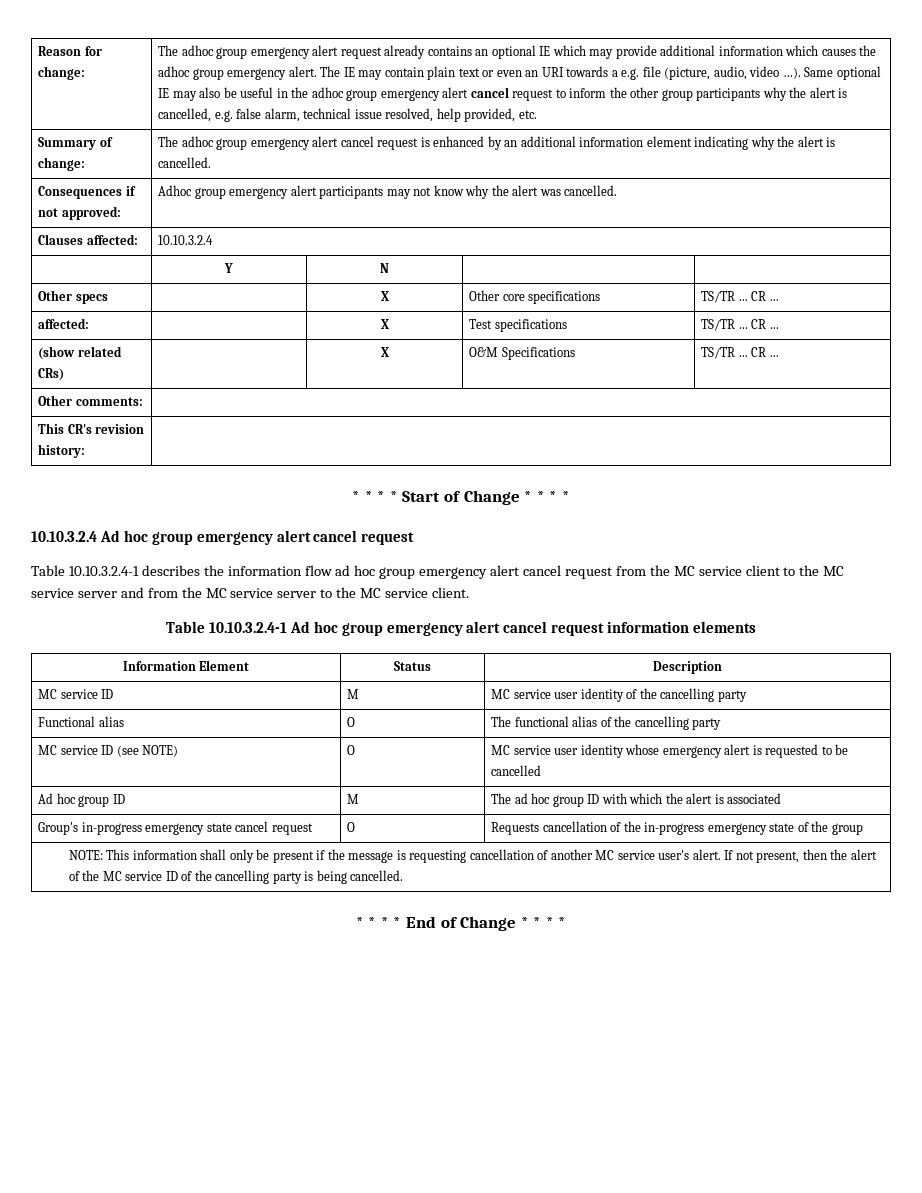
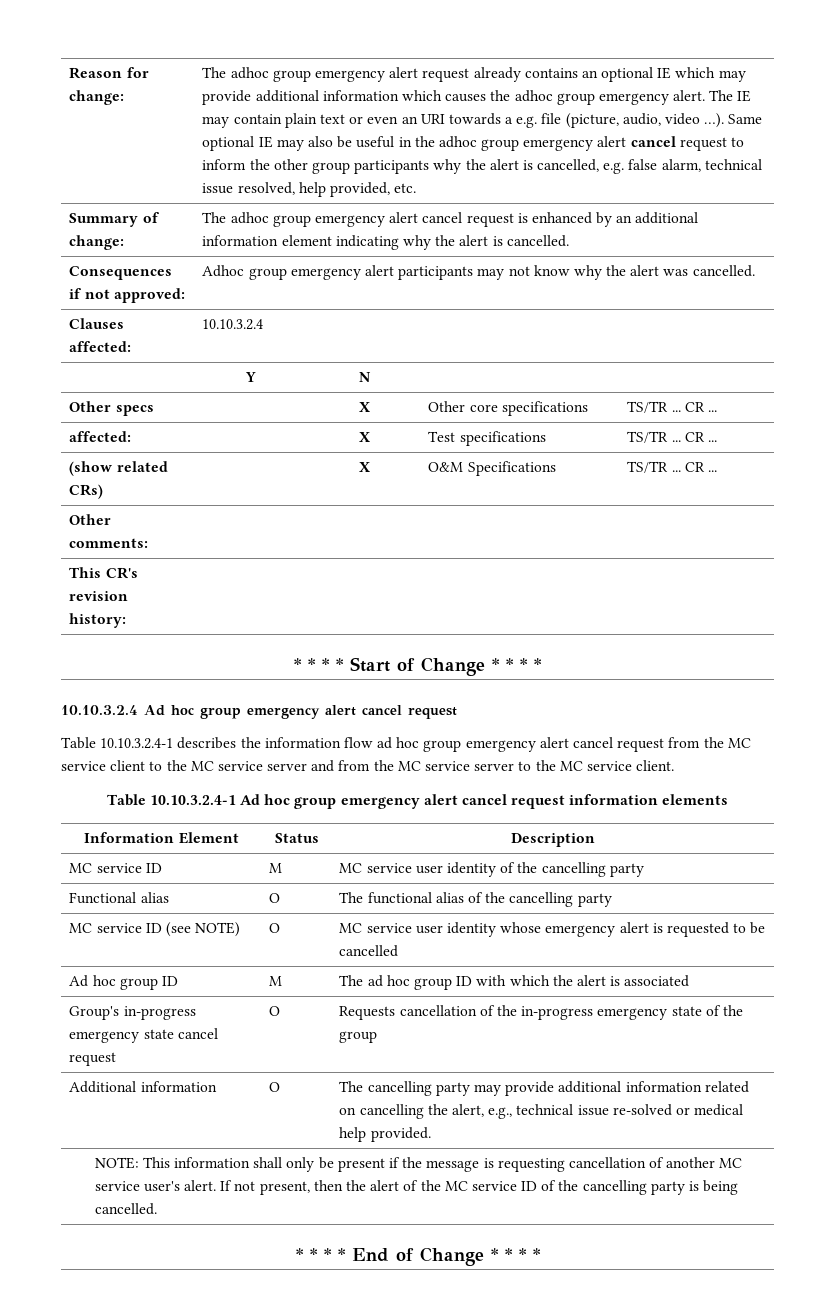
+ Additional information | O | The cancelling party may provide additional information related on cancelling the alert, e.g., technical issue re-solved or medical help provided.

